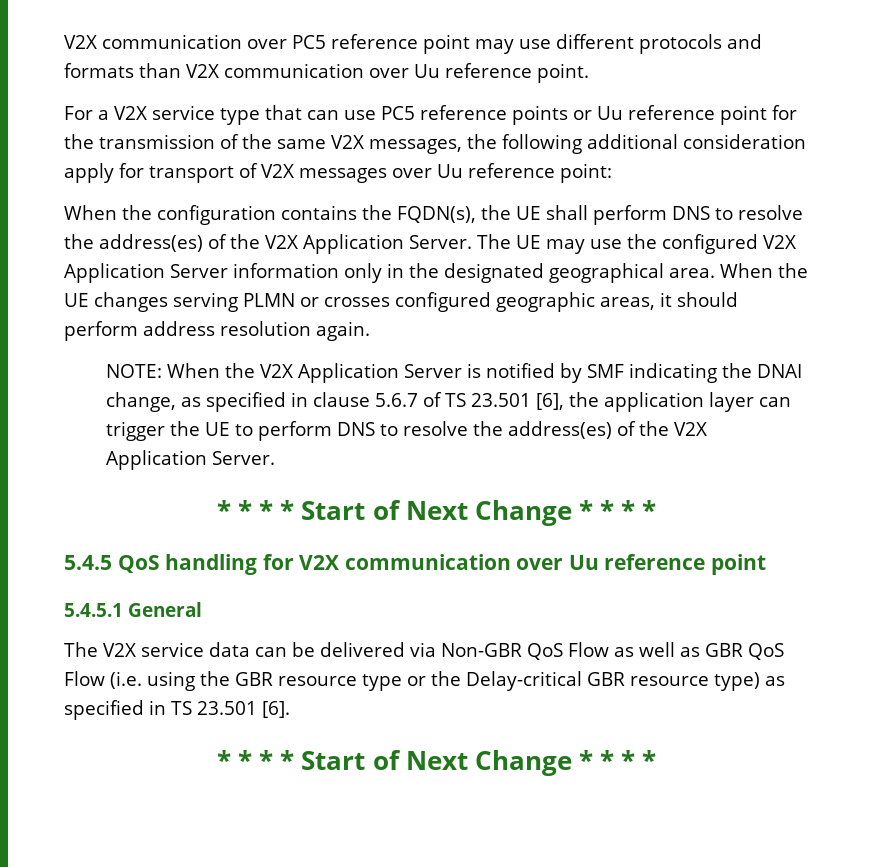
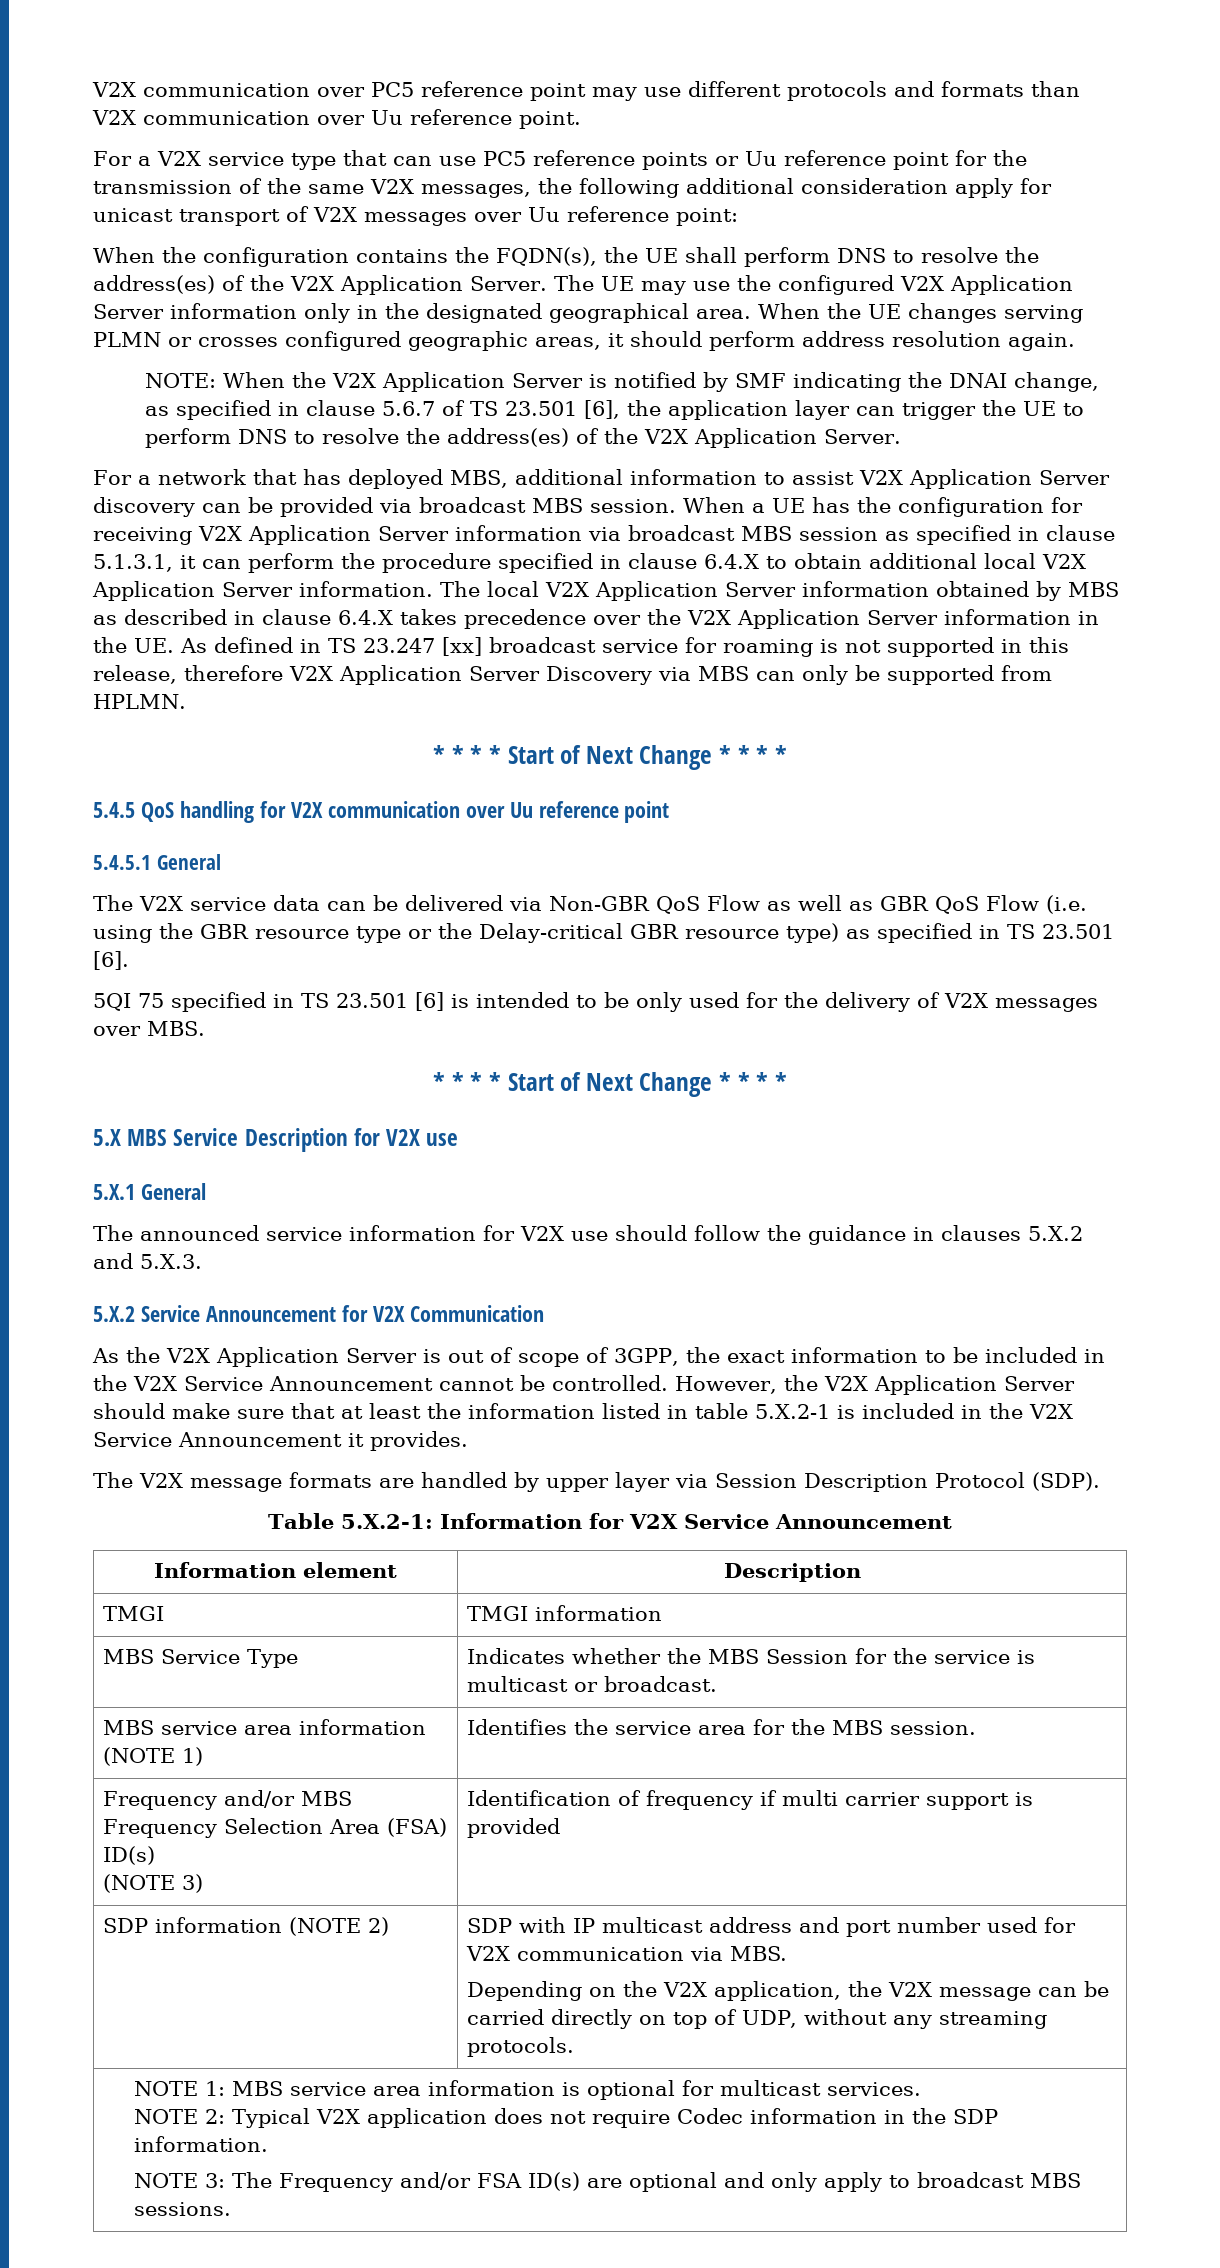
- For a V2X service type that can use PC5 reference points or Uu reference point for the transmission of the same V2X messages, the following additional consideration apply for transport of V2X messages over Uu reference point:
+ For a V2X service type that can use PC5 reference points or Uu reference point for the transmission of the same V2X messages, the following additional consideration apply for unicast transport of V2X messages over Uu reference point:
+ For a network that has deployed MBS, additional information to assist V2X Application Server discovery can be provided via broadcast MBS session. When a UE has the configuration for receiving V2X Application Server information via broadcast MBS session as specified in clause 5.1.3.1, it can perform the procedure specified in clause 6.4.X to obtain additional local V2X Application Server information. The local V2X Application Server information obtained by MBS as described in clause 6.4.X takes precedence over the V2X Application Server information in the UE. As defined in TS 23.247 [xx] broadcast service for roaming is not supported in this release, therefore V2X Application Server Discovery via MBS can only be supported from HPLMN.
+ 5QI 75 specified in TS 23.501 [6] is intended to be only used for the delivery of V2X messages over MBS.
+ 5.X MBS Service Description for V2X use
+ 5.X.1 General
+ The announced service information for V2X use should follow the guidance in clauses 5.X.2 and 5.X.3.
+ 5.X.2 Service Announcement for V2X Communication
+ As the V2X Application Server is out of scope of 3GPP, the exact information to be included in the V2X Service Announcement cannot be controlled. However, the V2X Application Server should make sure that at least the information listed in table 5.X.2-1 is included in the V2X Service Announcement it provides.
+ The V2X message formats are handled by upper layer via Session Description Protocol (SDP).
+ Table 5.X.2-1: Information for V2X Service Announcement
+ Information element | Description
+ TMGI | TMGI information
+ MBS Service Type | Indicates whether the MBS Session for the service is multicast or broadcast.
+ MBS service area information (NOTE 1) | Identifies the service area for the MBS session.
+ Frequency and/or MBS Frequency Selection Area (FSA) ID(s)
+ (NOTE 3) | Identification of frequency if multi carrier support is provided
+ SDP information (NOTE 2) | SDP with IP multicast address and port number used for V2X communication via MBS.
+ Depending on the V2X application, the V2X message can be carried directly on top of UDP, without any streaming protocols.
+ NOTE 1: MBS service area information is optional for multicast services.
+ NOTE 2: Typical V2X application does not require Codec information in the SDP information.
+ NOTE 3: The Frequency and/or FSA ID(s) are optional and only apply to broadcast MBS sessions.

